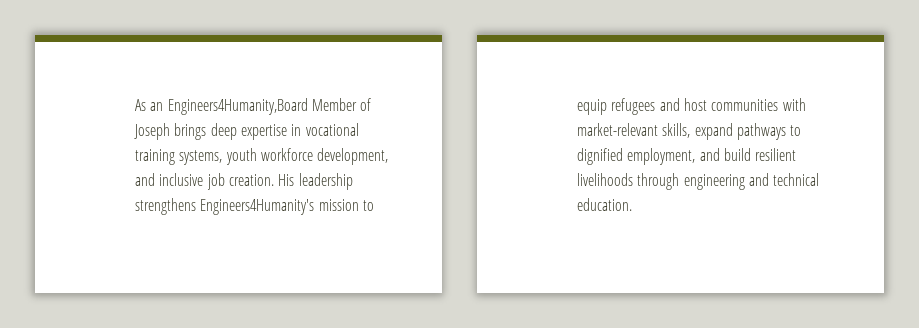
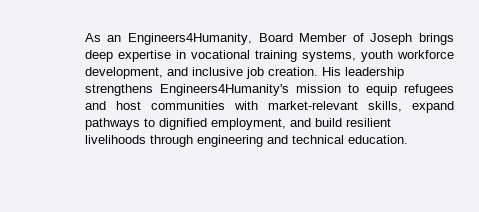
- As an Engineers4Humanity,Board Member of Joseph brings deep expertise in vocational training systems, youth workforce development, and inclusive job creation.
+ As an Engineers4Humanity, Board Member of Joseph brings deep expertise in vocational training systems, youth workforce development, and inclusive job creation.

